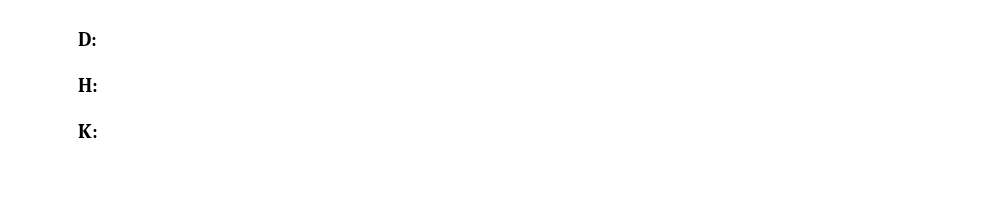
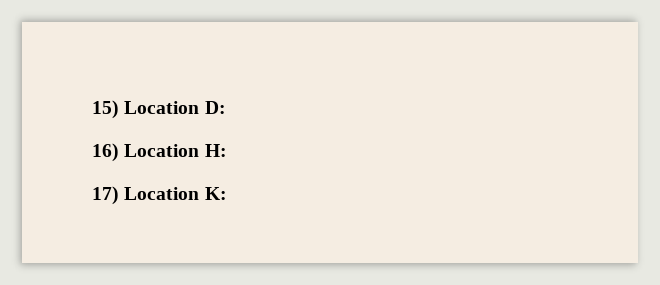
- D:
+ 15) Location D:
- H:
+ 16) Location H:
- K:
+ 17) Location K:

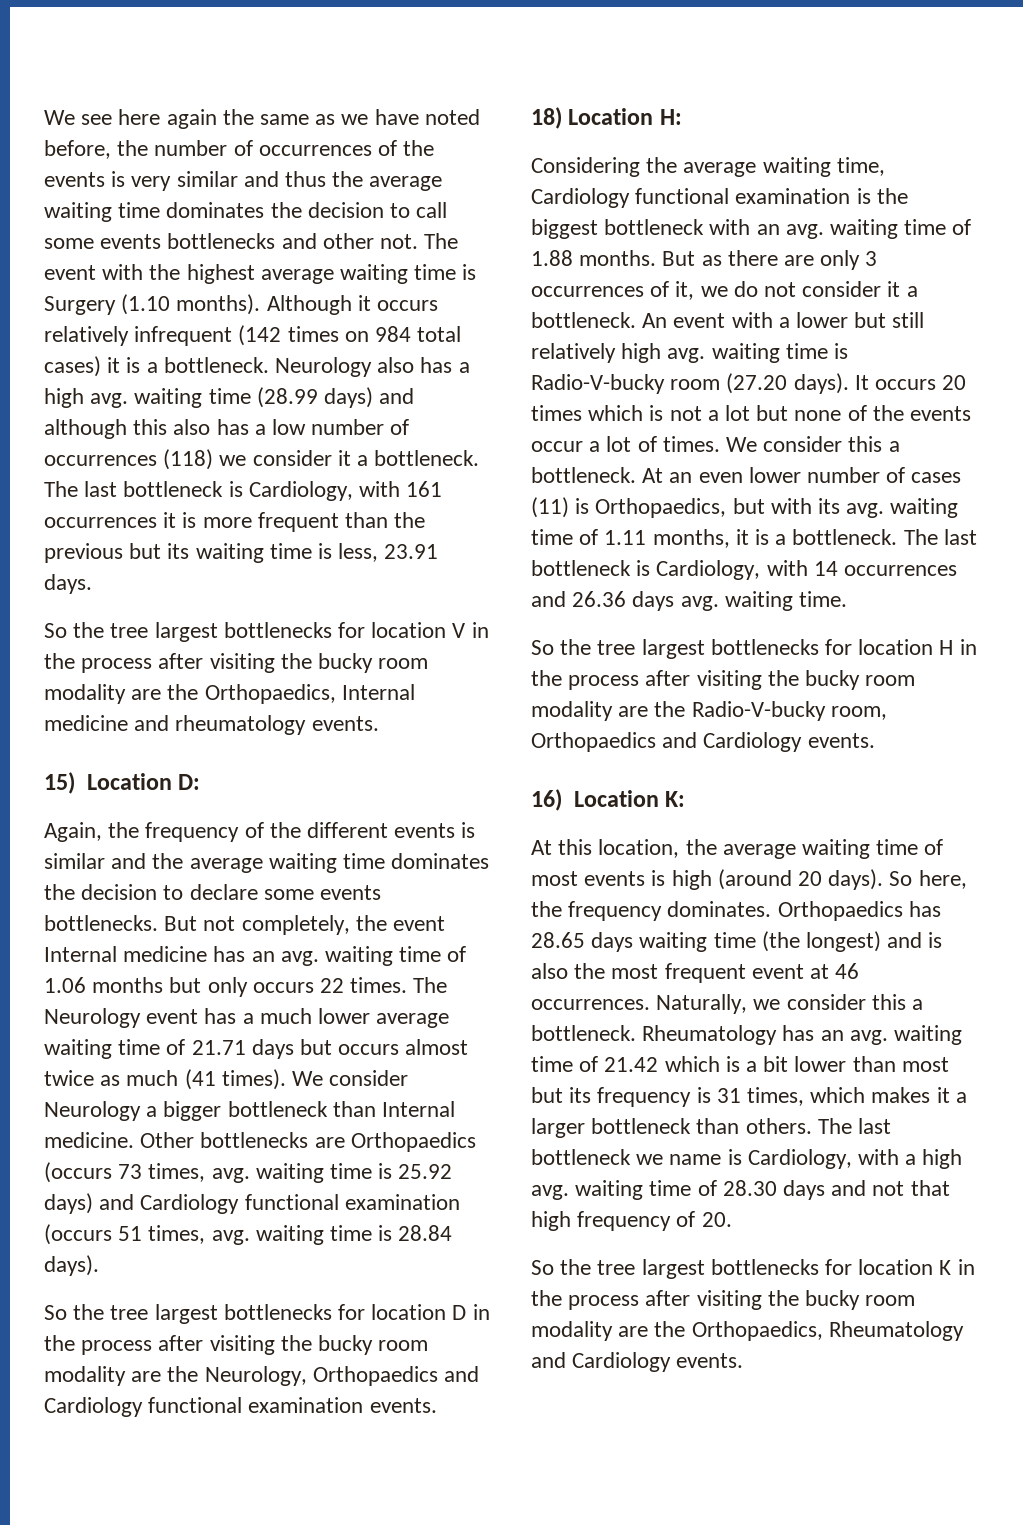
+ We see here again the same as we have noted before, the number of occurrences of the events is very similar and thus the average waiting time dominates the decision to call some events bottlenecks and other not. The event with the highest average waiting time is Surgery (1.10 months). Although it occurs relatively infrequent (142 times on 984 total cases) it is a bottleneck. Neurology also has a high avg. waiting time (28.99 days) and although this also has a low number of occurrences (118) we consider it a bottleneck. The last bottleneck is Cardiology, with 161 occurrences it is more frequent than the previous but its waiting time is less, 23.91 days.
+ So the tree largest bottlenecks for location V in the process after visiting the bucky room modality are the Orthopaedics, Internal medicine and rheumatology events.
  15) Location D:
- 16) Location H:
- 17) Location K:
+ Again, the frequency of the different events is similar and the average waiting time dominates the decision to declare some events bottlenecks. But not completely, the event Internal medicine has an avg. waiting time of 1.06 months but only occurs 22 times. The Neurology event has a much lower average waiting time of 21.71 days but occurs almost twice as much (41 times). We consider Neurology a bigger bottleneck than Internal medicine. Other bottlenecks are Orthopaedics (occurs 73 times, avg. waiting time is 25.92 days) and Cardiology functional examination (occurs 51 times, avg. waiting time is 28.84 days).
+ So the tree largest bottlenecks for location D in the process after visiting the bucky room modality are the Neurology, Orthopaedics and Cardiology functional examination events.
+ 18) Location H:
+ Considering the average waiting time, Cardiology functional examination is the biggest bottleneck with an avg. waiting time of 1.88 months. But as there are only 3 occurrences of it, we do not consider it a bottleneck. An event with a lower but still relatively high avg. waiting time is Radio-V-bucky room (27.20 days). It occurs 20 times which is not a lot but none of the events occur a lot of times. We consider this a bottleneck. At an even lower number of cases (11) is Orthopaedics, but with its avg. waiting time of 1.11 months, it is a bottleneck. The last bottleneck is Cardiology, with 14 occurrences and 26.36 days avg. waiting time.
+ So the tree largest bottlenecks for location H in the process after visiting the bucky room modality are the Radio-V-bucky room, Orthopaedics and Cardiology events.
+ 16) Location K:
+ At this location, the average waiting time of most events is high (around 20 days). So here, the frequency dominates. Orthopaedics has 28.65 days waiting time (the longest) and is also the most frequent event at 46 occurrences. Naturally, we consider this a bottleneck. Rheumatology has an avg. waiting time of 21.42 which is a bit lower than most but its frequency is 31 times, which makes it a larger bottleneck than others. The last bottleneck we name is Cardiology, with a high avg. waiting time of 28.30 days and not that high frequency of 20.
+ So the tree largest bottlenecks for location K in the process after visiting the bucky room modality are the Orthopaedics, Rheumatology and Cardiology events.

